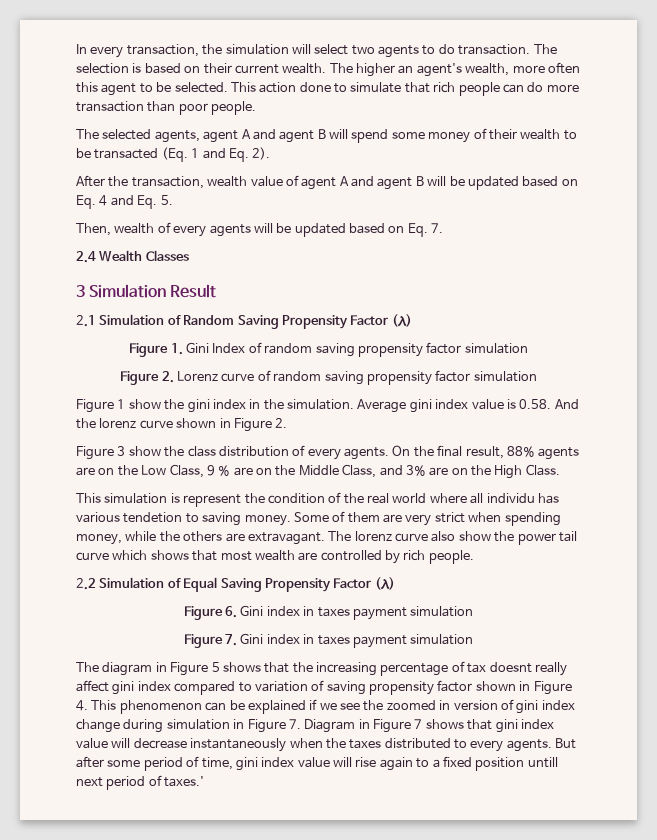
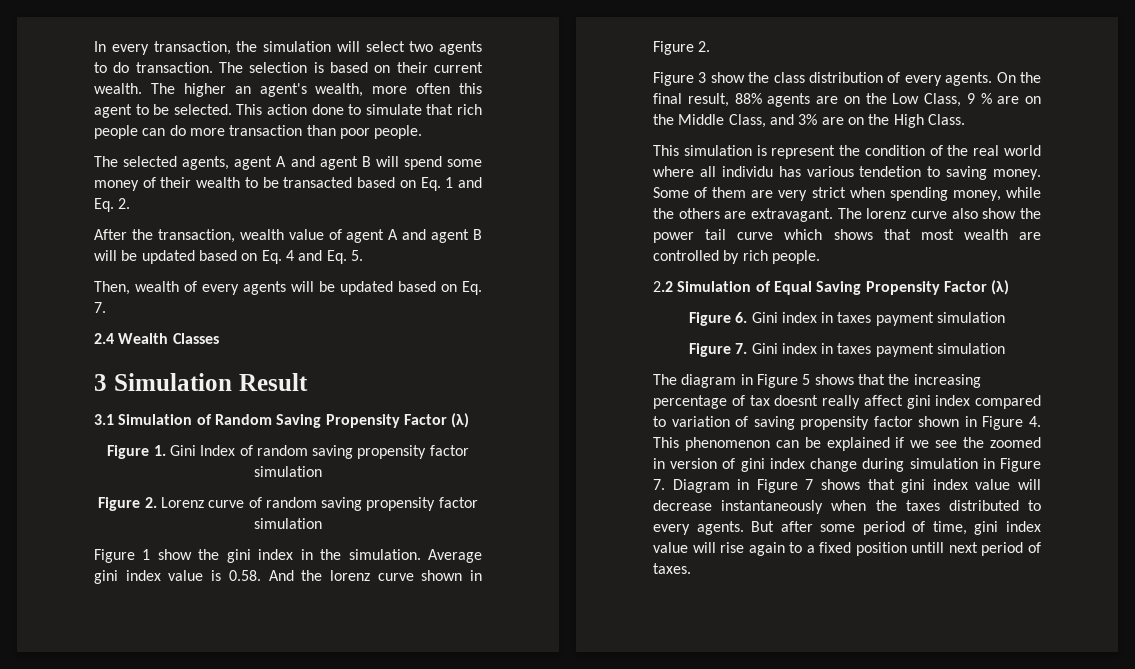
- The selected agents, agent A and agent B will spend some money of their wealth to be transacted (Eq. 1 and Eq. 2).
+ The selected agents, agent A and agent B will spend some money of their wealth to be transacted based on Eq. 1 and Eq. 2.
- 2.1 Simulation of Random Saving Propensity Factor (λ)
+ 3.1 Simulation of Random Saving Propensity Factor (λ)
- But after some period of time, gini index value will rise again to a fixed position untill next period of taxes.'
+ But after some period of time, gini index value will rise again to a fixed position untill next period of taxes.

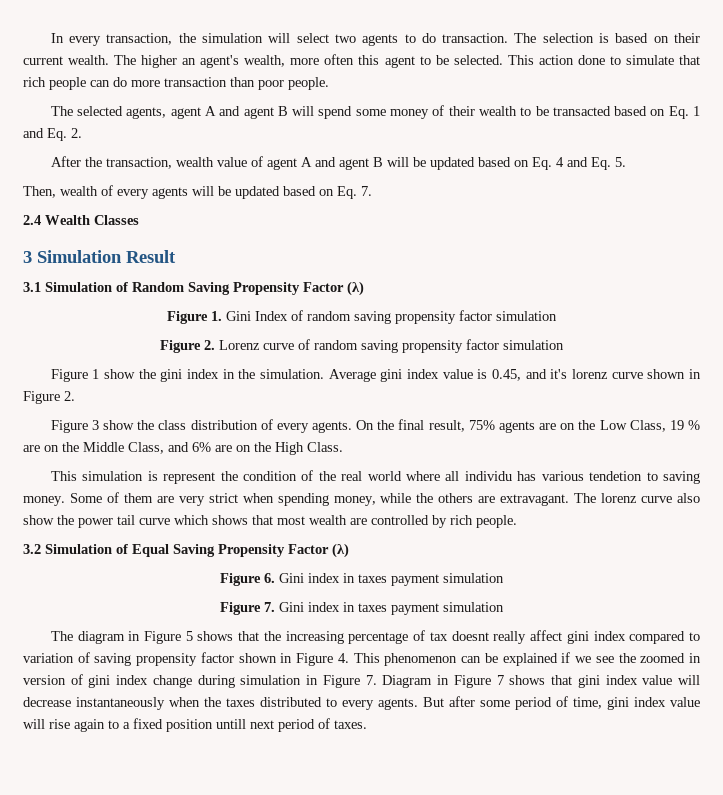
- Average gini index value is 0.58. And the lorenz curve shown in Figure 2.
+ Average gini index value is 0.45, and it's lorenz curve shown in Figure 2.
- On the final result, 88% agents are on the Low Class, 9 % are on the Middle Class, and 3% are on the High Class.
+ On the final result, 75% agents are on the Low Class, 19 % are on the Middle Class, and 6% are on the High Class.
- 2.2 Simulation of Equal Saving Propensity Factor (λ)
+ 3.2 Simulation of Equal Saving Propensity Factor (λ)

